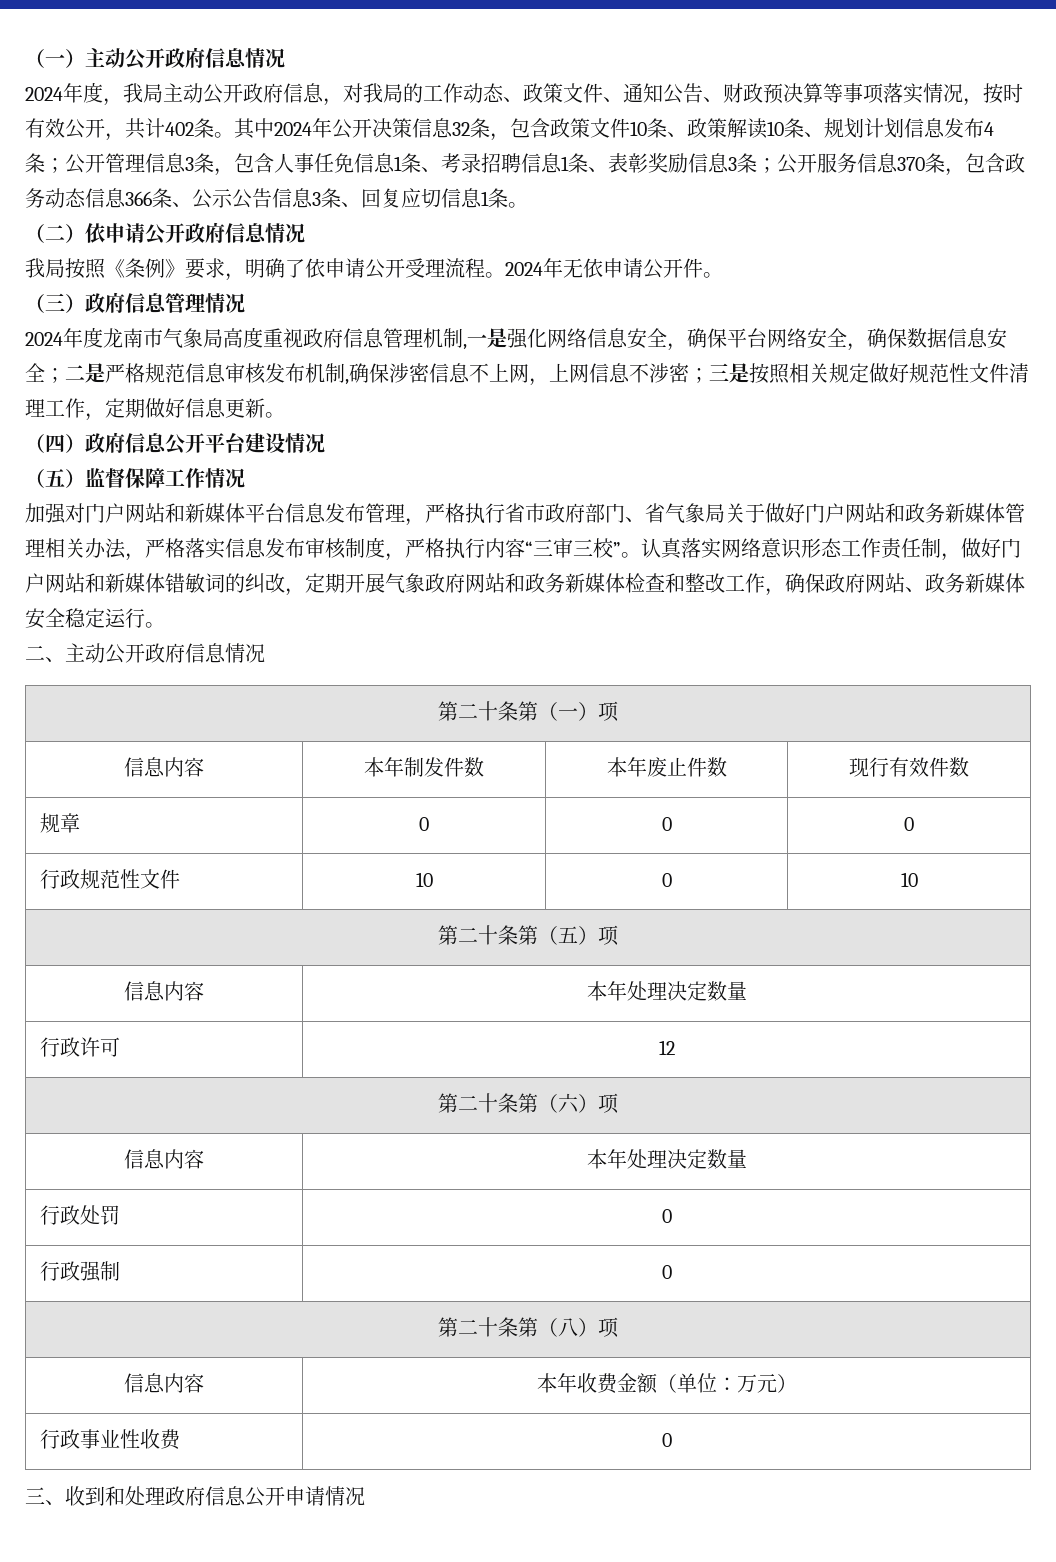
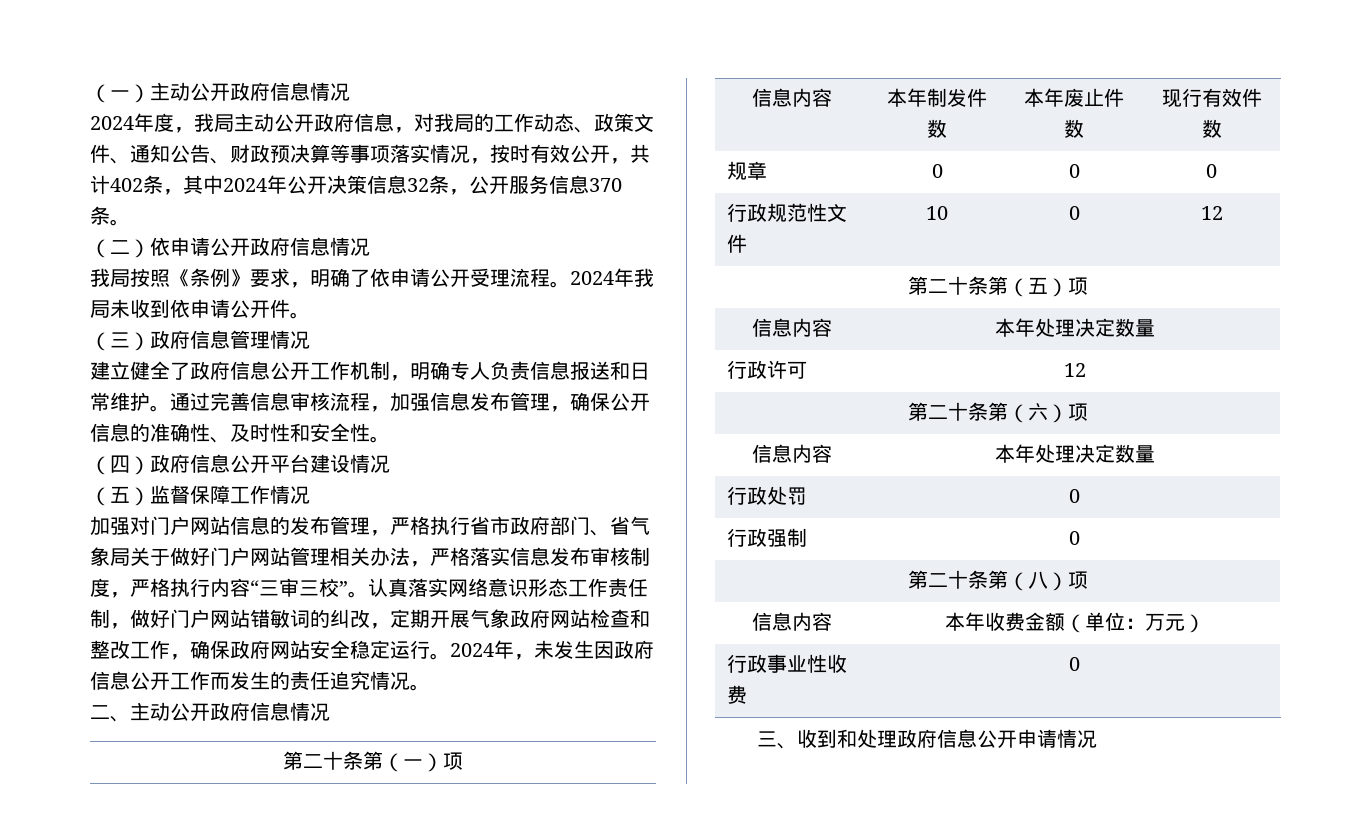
- 2024年度，我局主动公开政府信息，对我局的工作动态、政策文件、通知公告、财政预决算等事项落实情况，按时有效公开，共计402条。其中2024年公开决策信息32条，包含政策文件10条、政策解读10条、规划计划信息发布4条；公开管理信息3条，包含人事任免信息1条、考录招聘信息1条、表彰奖励信息3条；公开服务信息370条，包含政务动态信息366条、公示公告信息3条、回复应切信息1条。
+ 2024年度，我局主动公开政府信息，对我局的工作动态、政策文件、通知公告、财政预决算等事项落实情况，按时有效公开，共计402条，其中2024年公开决策信息32条，公开服务信息370条。
- 2024年无依申请公开件。
+ 2024年我局未收到依申请公开件。
- 2024年度龙南市气象局高度重视政府信息管理机制,一是强化网络信息安全，确保平台网络安全，确保数据信息安全；二是严格规范信息审核发布机制,确保涉密信息不上网，上网信息不涉密；三是按照相关规定做好规范性文件清理工作，定期做好信息更新。
+ 建立健全了政府信息公开工作机制，明确专人负责信息报送和日常维护。通过完善信息审核流程，加强信息发布管理，确保公开信息的准确性、及时性和安全性。
- 加强对门户网站和新媒体平台信息发布管理，严格执行省市政府部门、省气象局关于做好门户网站和政务新媒体管理相关办法，严格落实信息发布审核制度，严格执行内容“三审三校”。
+ 加强对门户网站信息的发布管理，严格执行省市政府部门、省气象局关于做好门户网站管理相关办法，严格落实信息发布审核制度，严格执行内容“三审三校”。
- 认真落实网络意识形态工作责任制，做好门户网站和新媒体错敏词的纠改，定期开展气象政府网站和政务新媒体检查和整改工作，确保政府网站、政务新媒体安全稳定运行。
+ 认真落实网络意识形态工作责任制，做好门户网站错敏词的纠改，定期开展气象政府网站检查和整改工作，确保政府网站安全稳定运行。2024年，未发生因政府信息公开工作而发生的责任追究情况。
- 行政规范性文件 | 10 | 0 | 10
+ 行政规范性文件 | 10 | 0 | 12

